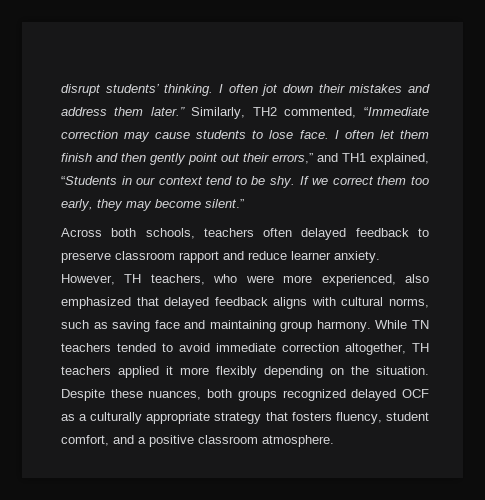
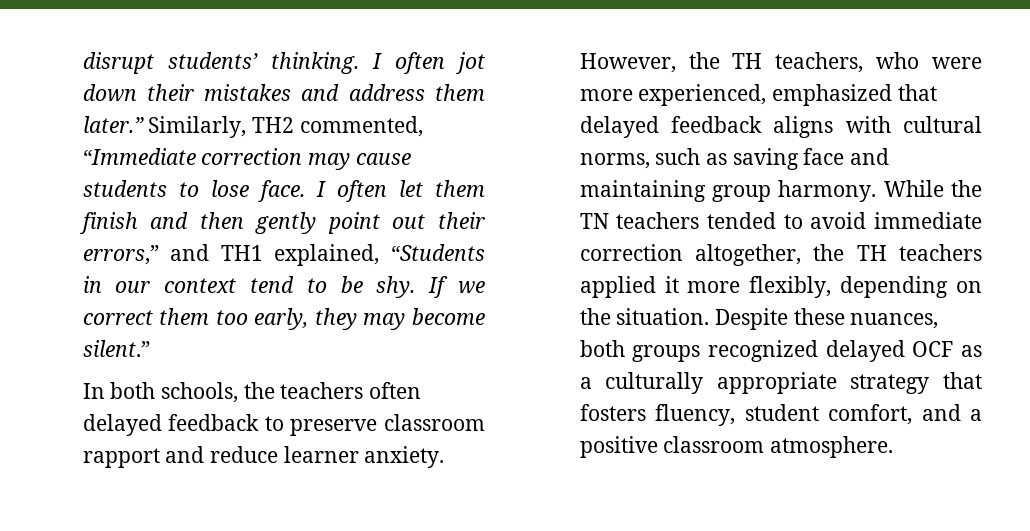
- Across both schools, teachers often delayed feedback to preserve classroom rapport and reduce learner anxiety.
+ In both schools, the teachers often delayed feedback to preserve classroom rapport and reduce learner anxiety.
- However, TH teachers, who were more experienced, also emphasized that delayed feedback aligns with cultural norms, such as saving face and maintaining group harmony.
+ However, the TH teachers, who were more experienced, emphasized that delayed feedback aligns with cultural norms, such as saving face and maintaining group harmony.
- While TN teachers tended to avoid immediate correction altogether, TH teachers applied it more flexibly depending on the situation.
+ While the TN teachers tended to avoid immediate correction altogether, the TH teachers applied it more flexibly, depending on the situation.

